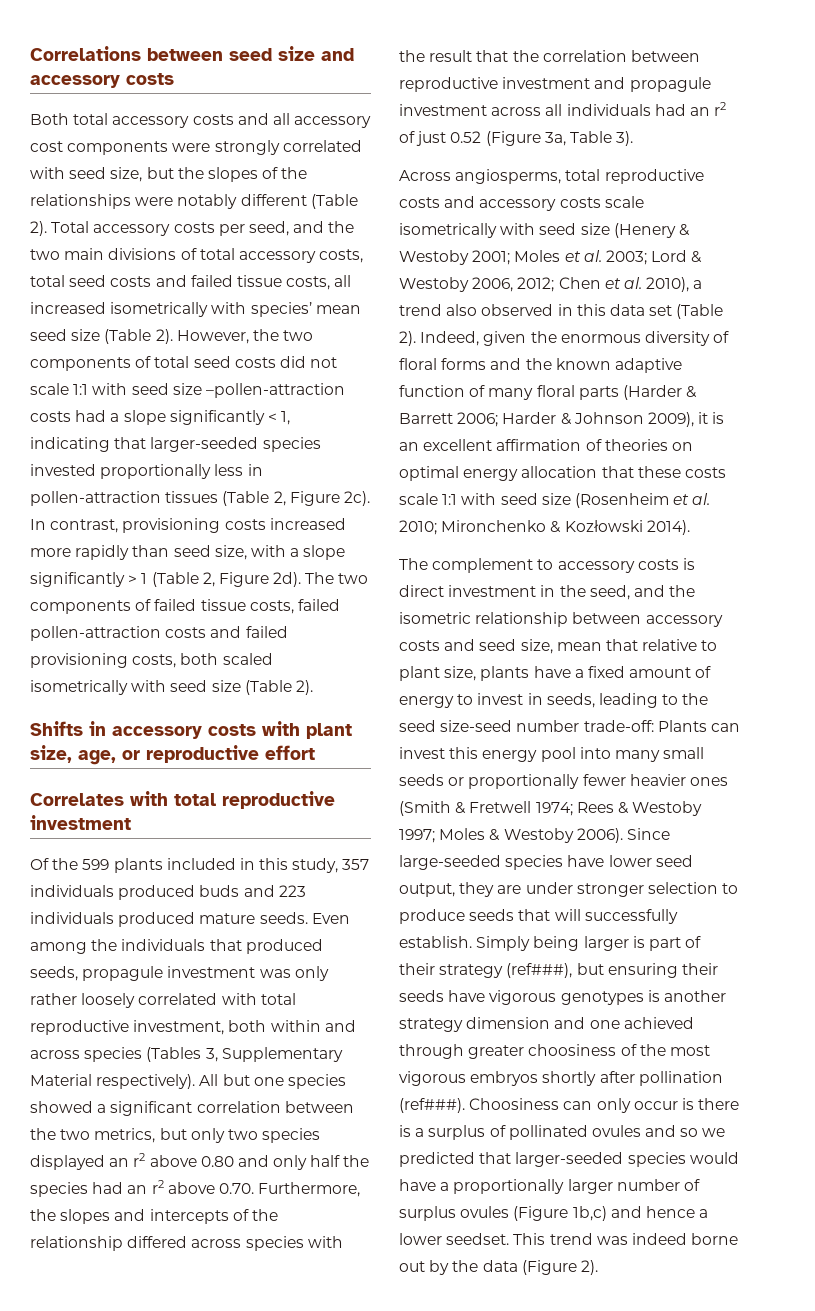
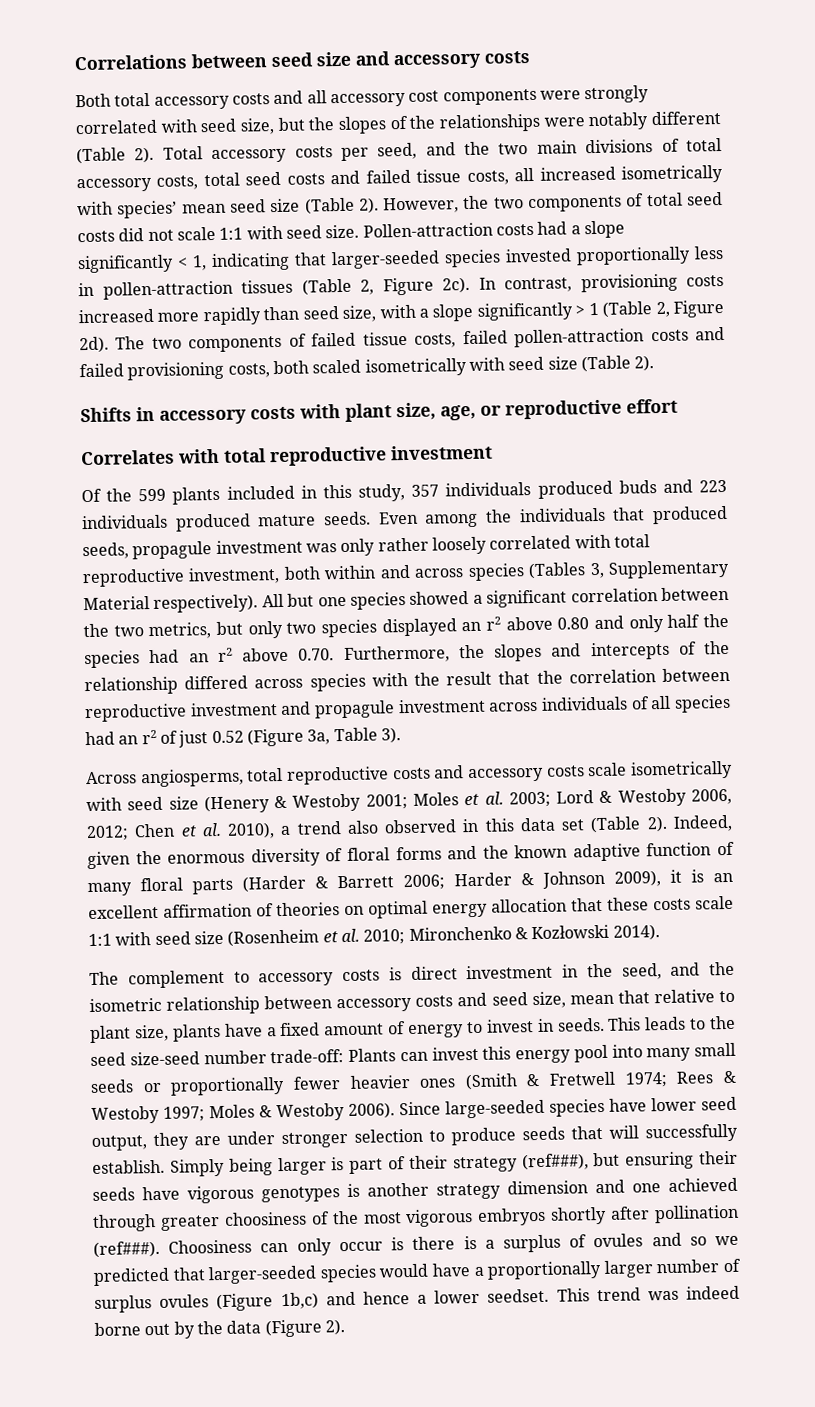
- However, the two components of total seed costs did not scale 1:1 with seed size –pollen-attraction costs had a slope significantly < 1, indicating that larger-seeded species invested proportionally less in pollen-attraction tissues (Table 2, Figure 2c).
+ However, the two components of total seed costs did not scale 1:1 with seed size. Pollen-attraction costs had a slope significantly < 1, indicating that larger-seeded species invested proportionally less in pollen-attraction tissues (Table 2, Figure 2c).
- All but one species showed a significant correlation between the two metrics, but only two species displayed an r2 above 0.80 and only half the species had an r2 above 0.70. Furthermore, the slopes and intercepts of the relationship differed across species with the result that the correlation between reproductive investment and propagule investment across all individuals had an r2 of just 0.52 (Figure 3a, Table 3).
+ All but one species showed a significant correlation between the two metrics, but only two species displayed an r2 above 0.80 and only half the species had an r2 above 0.70. Furthermore, the slopes and intercepts of the relationship differed across species with the result that the correlation between reproductive investment and propagule investment across individuals of all species had an r2 of just 0.52 (Figure 3a, Table 3).
- The complement to accessory costs is direct investment in the seed, and the isometric relationship between accessory costs and seed size, mean that relative to plant size, plants have a fixed amount of energy to invest in seeds, leading to the seed size-seed number trade-off:
+ The complement to accessory costs is direct investment in the seed, and the isometric relationship between accessory costs and seed size, mean that relative to plant size, plants have a fixed amount of energy to invest in seeds. This leads to the seed size-seed number trade-off:
- Choosiness can only occur is there is a surplus of pollinated ovules and so we predicted that larger-seeded species would have a proportionally larger number of surplus ovules (Figure 1b,c) and hence a lower seedset.
+ Choosiness can only occur is there is a surplus of ovules and so we predicted that larger-seeded species would have a proportionally larger number of surplus ovules (Figure 1b,c) and hence a lower seedset.

